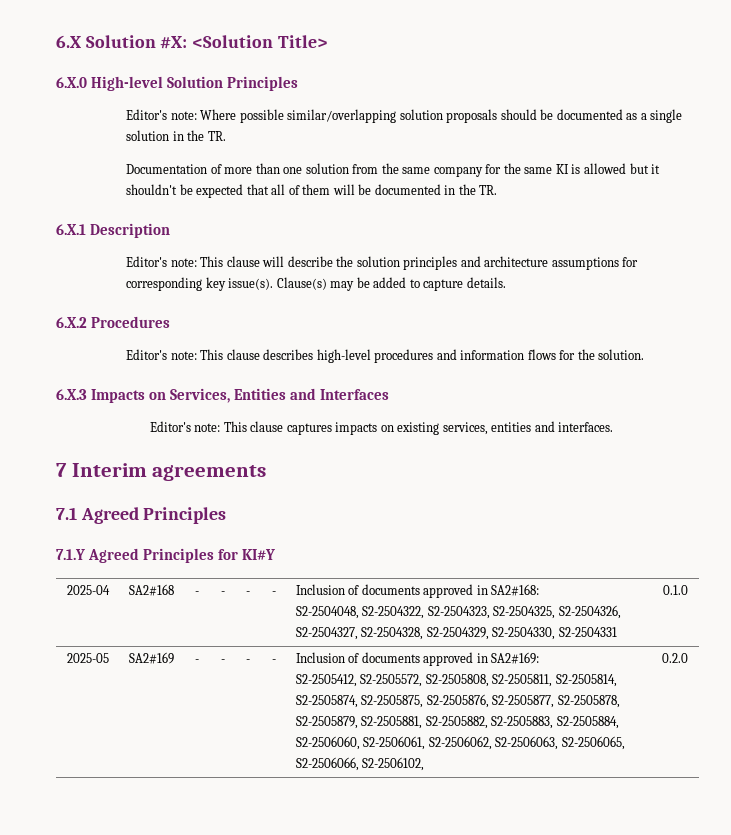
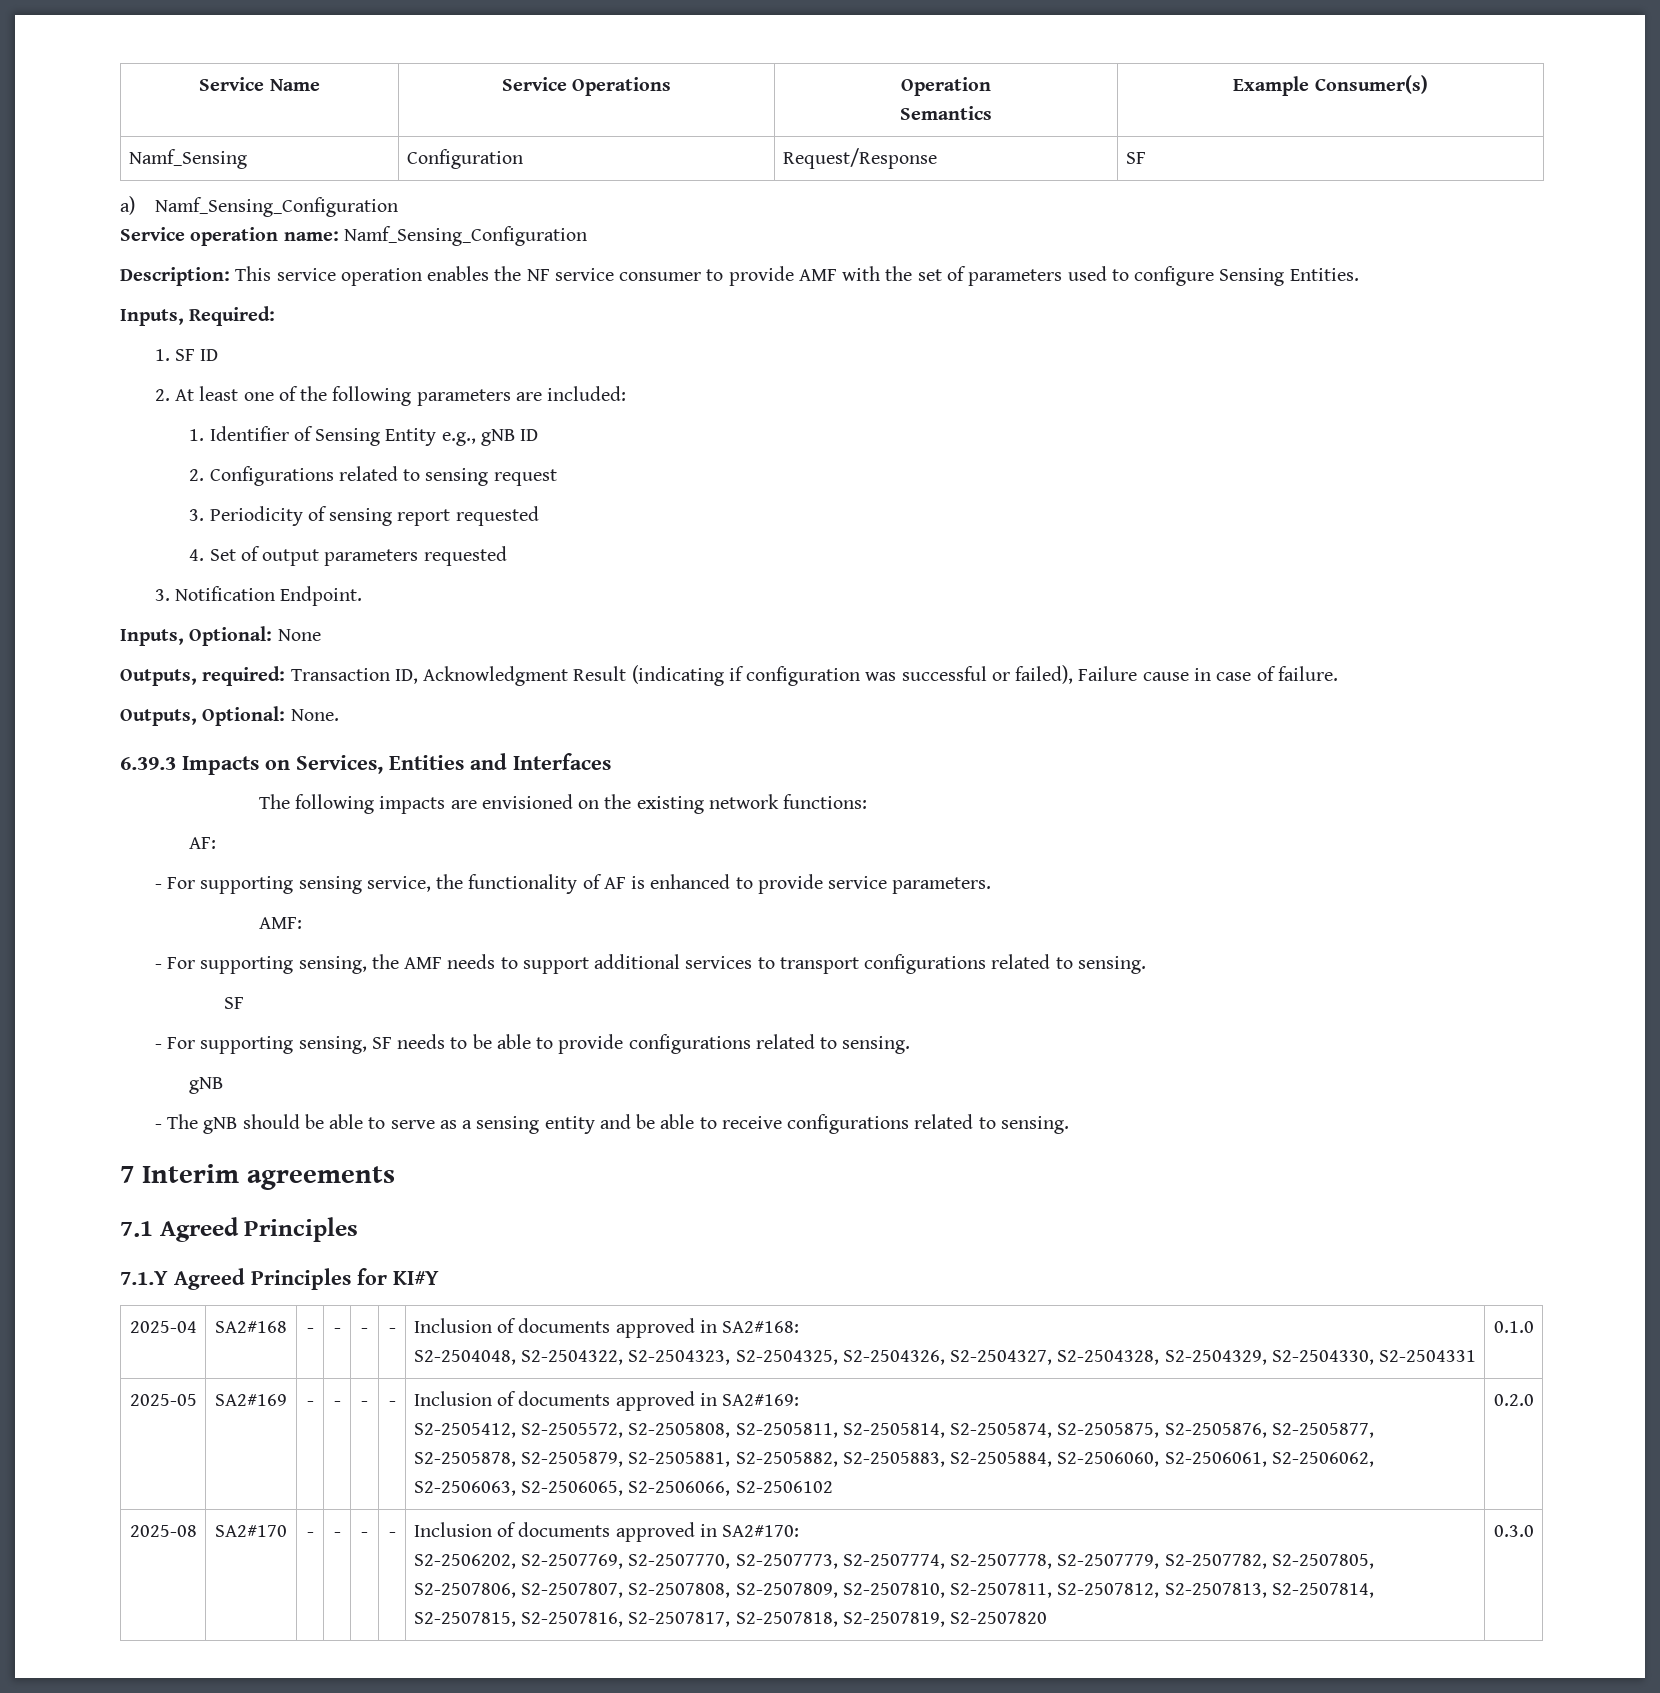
- 6.X Solution #X: <Solution Title>
- 6.X.0 High-level Solution Principles
- Editor's note: Where possible similar/overlapping solution proposals should be documented as a single solution in the TR.
- Documentation of more than one solution from the same company for the same KI is allowed but it shouldn't be expected that all of them will be documented in the TR.
- 6.X.1 Description
- Editor's note: This clause will describe the solution principles and architecture assumptions for corresponding key issue(s). Clause(s) may be added to capture details.
- 6.X.2 Procedures
- Editor's note: This clause describes high-level procedures and information flows for the solution.
- 6.X.3 Impacts on Services, Entities and Interfaces
+ Service Name | Service Operations | Operation
+ Semantics | Example Consumer(s)
+ Namf_Sensing | Configuration | Request/Response | SF
+ a) Namf_Sensing_Configuration
+ Service operation name: Namf_Sensing_Configuration
+ Description: This service operation enables the NF service consumer to provide AMF with the set of parameters used to configure Sensing Entities.
+ Inputs, Required:
+ 1. SF ID
+ 2. At least one of the following parameters are included:
+ 1. Identifier of Sensing Entity e.g., gNB ID
+ 2. Configurations related to sensing request
+ 3. Periodicity of sensing report requested
+ 4. Set of output parameters requested
+ 3. Notification Endpoint.
+ Inputs, Optional: None
+ Outputs, required: Transaction ID, Acknowledgment Result (indicating if configuration was successful or failed), Failure cause in case of failure.
+ Outputs, Optional: None.
+ 6.39.3 Impacts on Services, Entities and Interfaces
- Editor's note: This clause captures impacts on existing services, entities and interfaces.
+ The following impacts are envisioned on the existing network functions:
+ AF:
+ - For supporting sensing service, the functionality of AF is enhanced to provide service parameters.
+ AMF:
+ - For supporting sensing, the AMF needs to support additional services to transport configurations related to sensing.
+ SF
+ - For supporting sensing, SF needs to be able to provide configurations related to sensing.
+ gNB
+ - The gNB should be able to serve as a sensing entity and be able to receive configurations related to sensing.
  2025-05 | SA2#169 | - | - | - | - | Inclusion of documents approved in SA2#169:
- S2-2505412, S2-2505572, S2-2505808, S2-2505811, S2-2505814, S2-2505874, S2-2505875, S2-2505876, S2-2505877, S2-2505878, S2-2505879, S2-2505881, S2-2505882, S2-2505883, S2-2505884, S2-2506060, S2-2506061, S2-2506062, S2-2506063, S2-2506065, S2-2506066, S2-2506102, | 0.2.0
+ S2-2505412, S2-2505572, S2-2505808, S2-2505811, S2-2505814, S2-2505874, S2-2505875, S2-2505876, S2-2505877, S2-2505878, S2-2505879, S2-2505881, S2-2505882, S2-2505883, S2-2505884, S2-2506060, S2-2506061, S2-2506062, S2-2506063, S2-2506065, S2-2506066, S2-2506102 | 0.2.0
+ 2025-08 | SA2#170 | - | - | - | - | Inclusion of documents approved in SA2#170:
+ S2-2506202, S2-2507769, S2-2507770, S2-2507773, S2-2507774, S2-2507778, S2-2507779, S2-2507782, S2-2507805, S2-2507806, S2-2507807, S2-2507808, S2-2507809, S2-2507810, S2-2507811, S2-2507812, S2-2507813, S2-2507814, S2-2507815, S2-2507816, S2-2507817, S2-2507818, S2-2507819, S2-2507820 | 0.3.0

